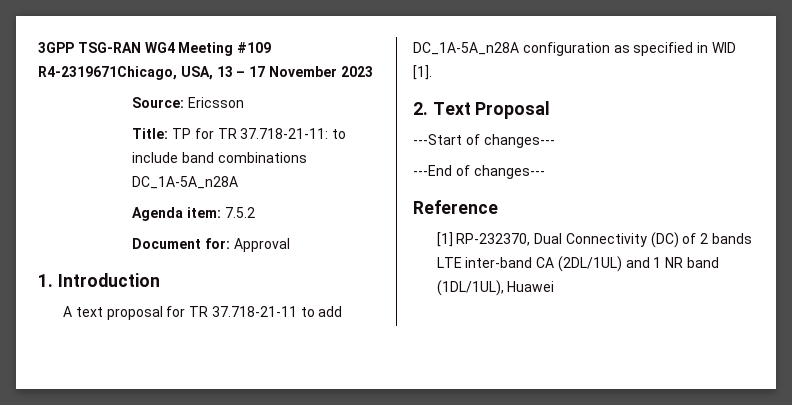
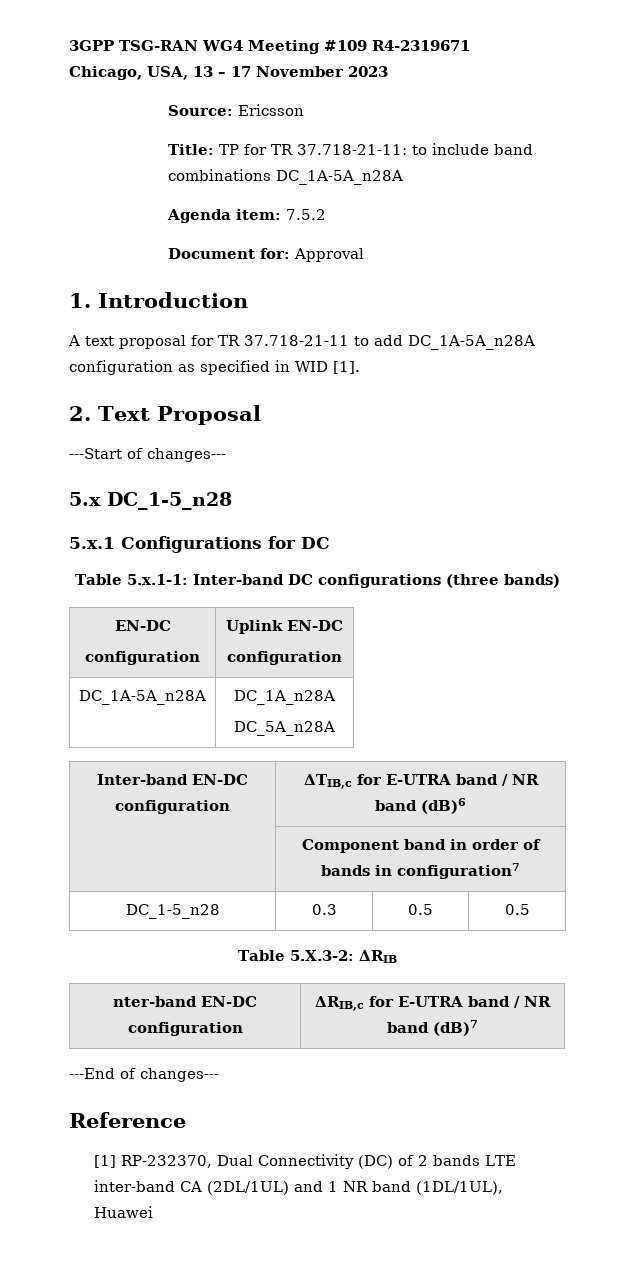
- 3GPP TSG-RAN WG4 Meeting #109 R4-2319671Chicago, USA, 13 – 17 November 2023
+ 3GPP TSG-RAN WG4 Meeting #109 R4-2319671
+ Chicago, USA, 13 – 17 November 2023
+ 5.x DC_1-5_n28
+ 5.x.1 Configurations for DC
+ Table 5.x.1-1: Inter-band DC configurations (three bands)
+ EN-DC
+ configuration | Uplink EN-DC
+ configuration
+ DC_1A-5A_n28A | DC_1A_n28A
+ DC_5A_n28A
+ Inter-band EN-DC configuration | ΔTIB,c for E-UTRA band / NR band (dB)6
+ | Component band in order of bands in configuration7
+ DC_1-5_n28 | 0.3 | 0.5 | 0.5
+ Table 5.X.3-2: ΔRIB
+ nter-band EN-DC configuration | ΔRIB,c for E-UTRA band / NR band (dB)7

